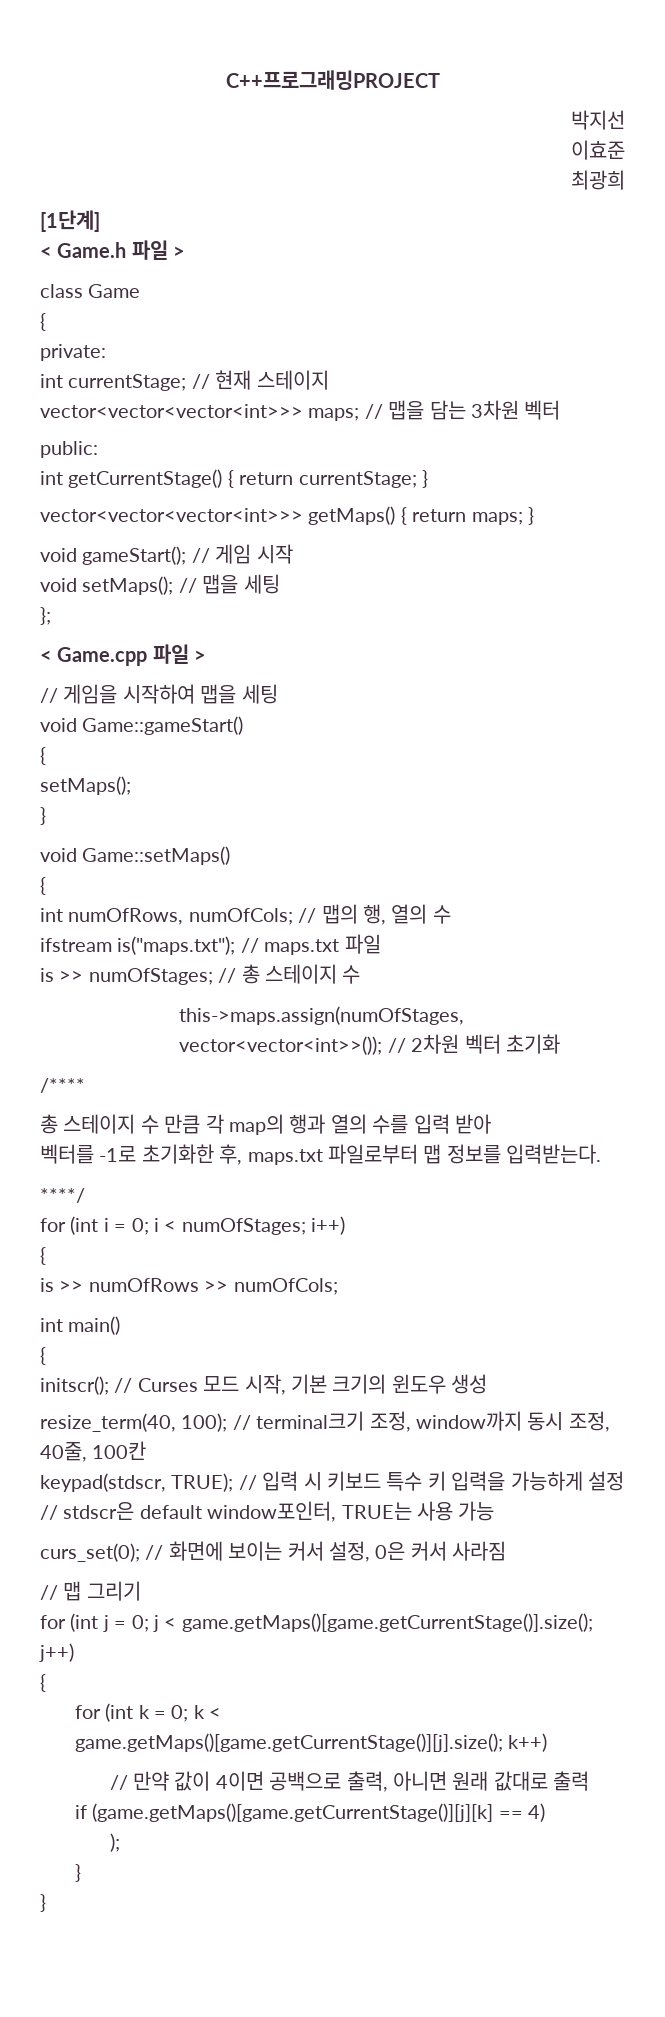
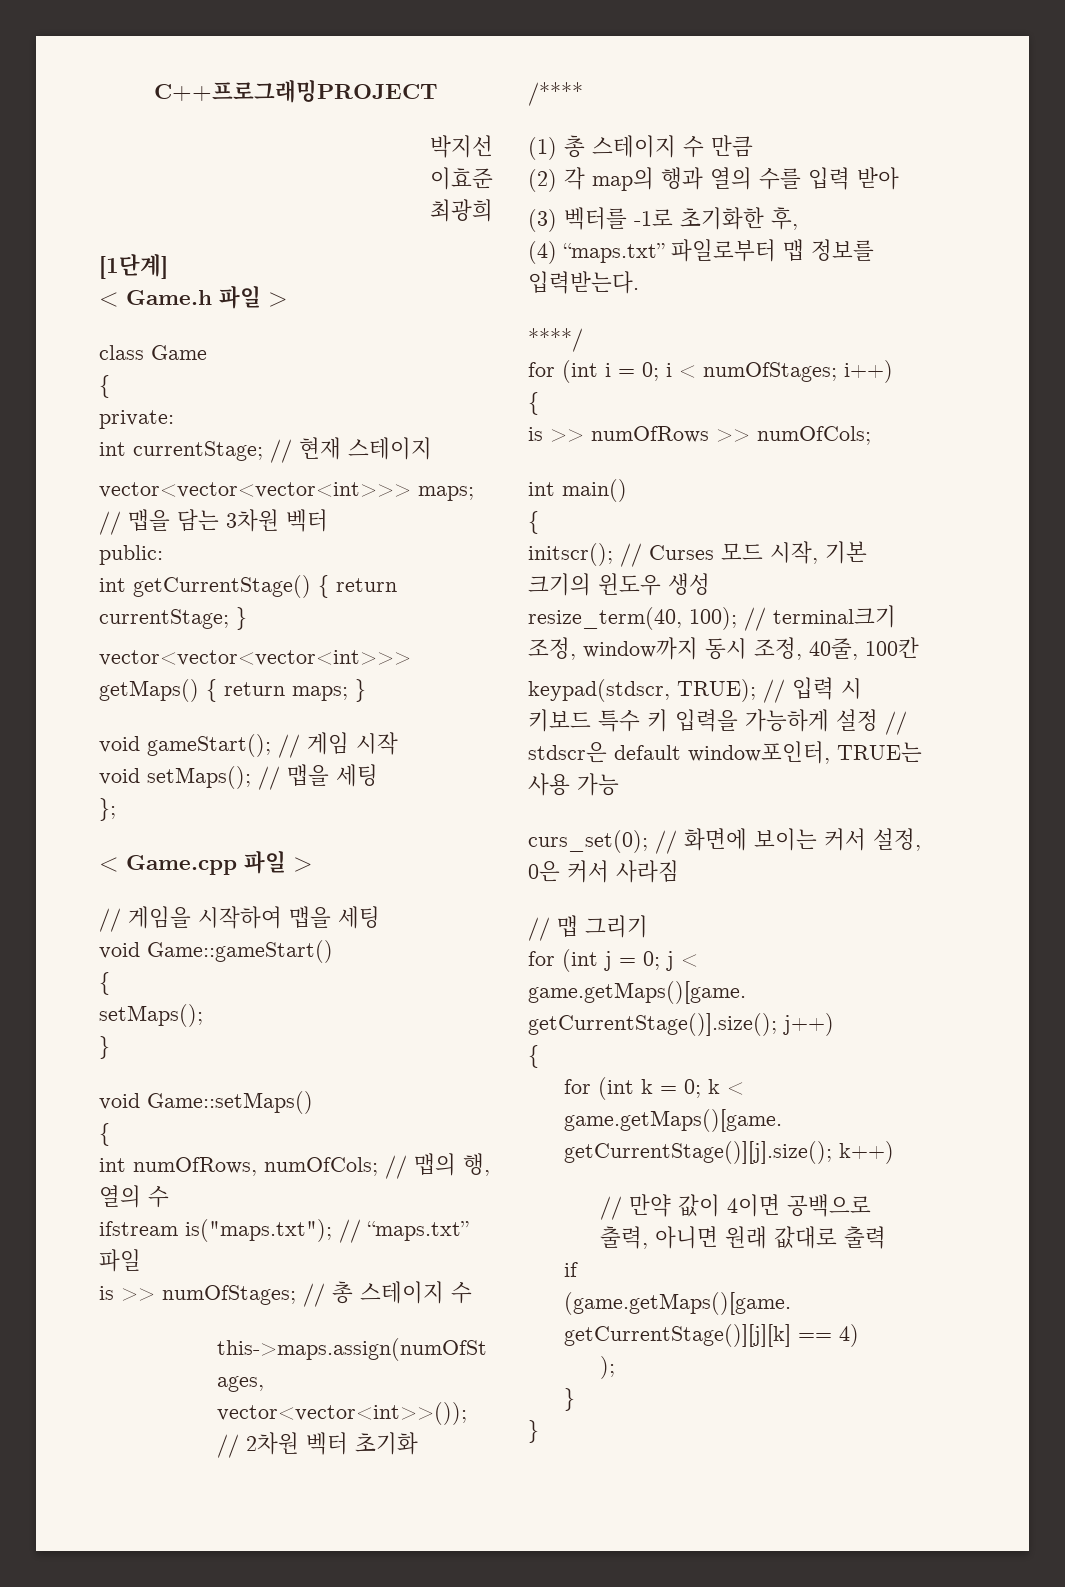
- ifstream is("maps.txt"); // maps.txt 파일
+ ifstream is("maps.txt"); // “maps.txt” 파일
- 총 스테이지 수 만큼 각 map의 행과 열의 수를 입력 받아
+ (1) 총 스테이지 수 만큼
+ (2) 각 map의 행과 열의 수를 입력 받아
- 벡터를 -1로 초기화한 후, maps.txt 파일로부터 맵 정보를 입력받는다.
+ (3) 벡터를 -1로 초기화한 후,
+ (4) “maps.txt” 파일로부터 맵 정보를 입력받는다.

